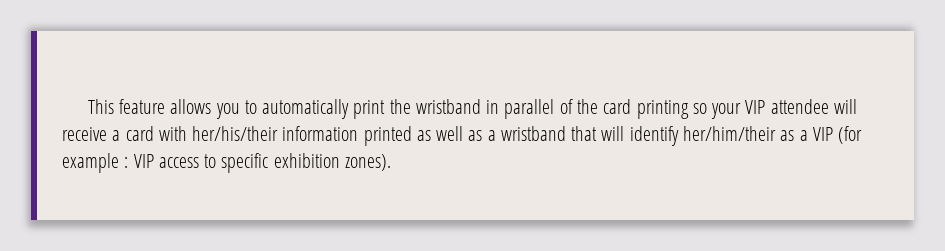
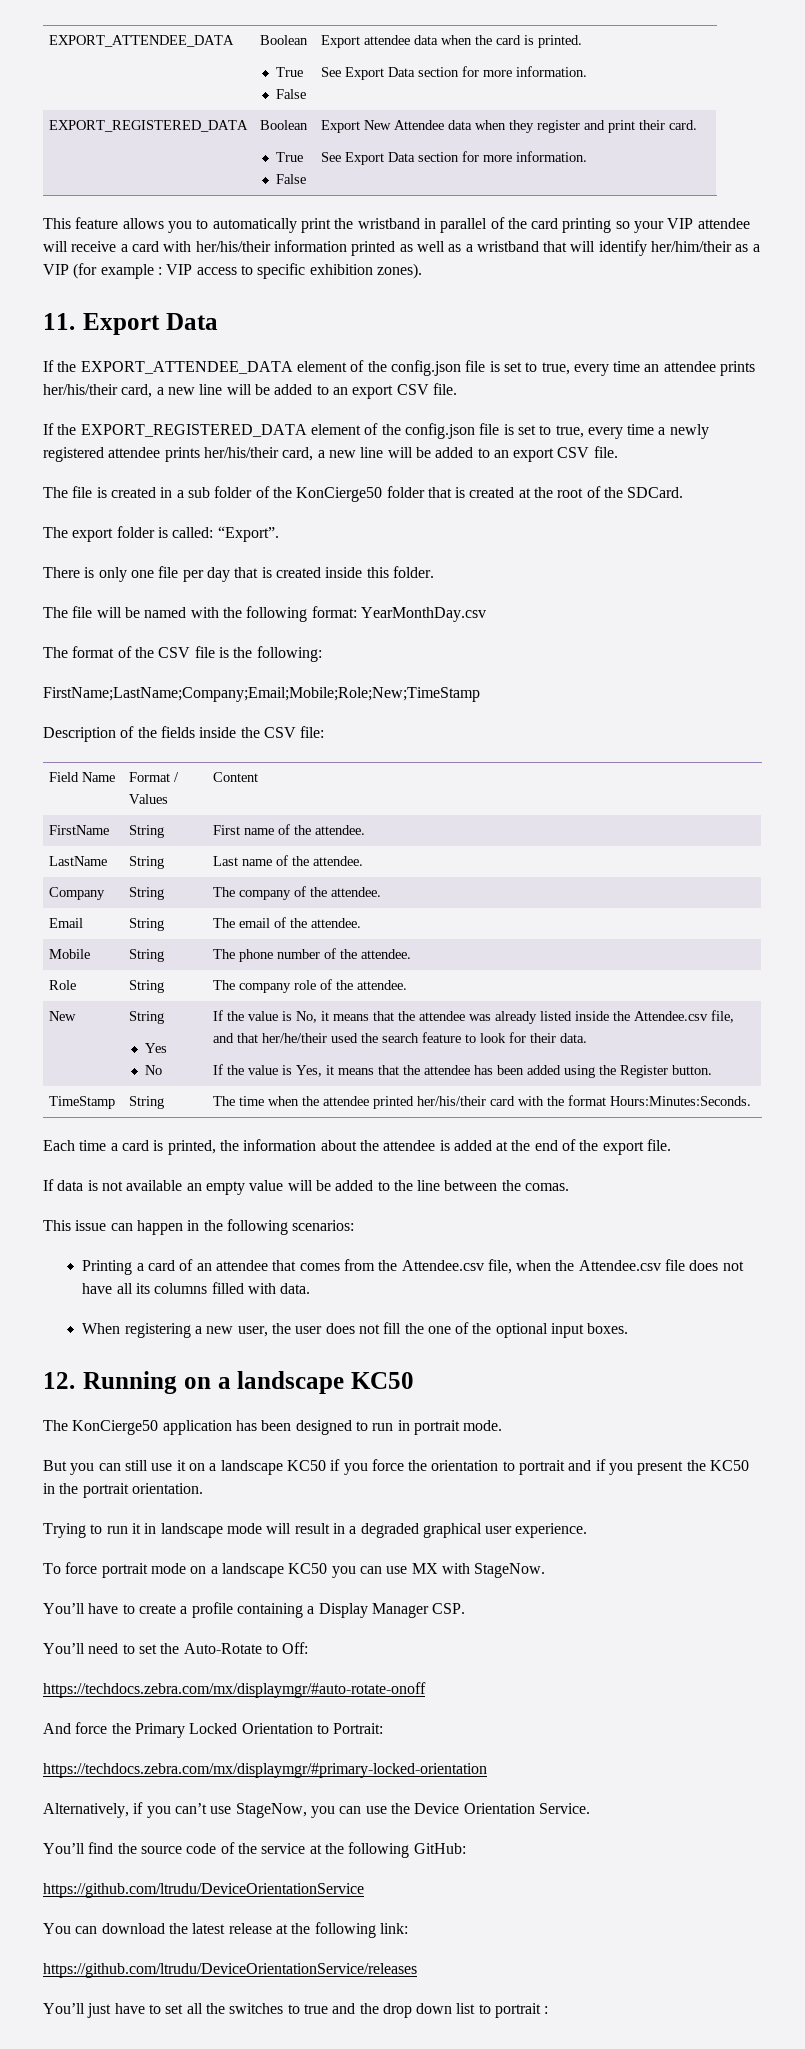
+ EXPORT_ATTENDEE_DATA | Boolean
+ True
+ False | Export attendee data when the card is printed.
+ See Export Data section for more information.
+ EXPORT_REGISTERED_DATA | Boolean
+ True
+ False | Export New Attendee data when they register and print their card.
+ See Export Data section for more information.
+ 11. Export Data
+ If the EXPORT_ATTENDEE_DATA element of the config.json file is set to true, every time an attendee prints her/his/their card, a new line will be added to an export CSV file.
+ If the EXPORT_REGISTERED_DATA element of the config.json file is set to true, every time a newly registered attendee prints her/his/their card, a new line will be added to an export CSV file.
+ The file is created in a sub folder of the KonCierge50 folder that is created at the root of the SDCard.
+ The export folder is called: “Export”.
+ There is only one file per day that is created inside this folder.
+ The file will be named with the following format: YearMonthDay.csv
+ The format of the CSV file is the following:
+ FirstName;LastName;Company;Email;Mobile;Role;New;TimeStamp
+ Description of the fields inside the CSV file:
+ Field Name | Format / Values | Content
+ FirstName | String | First name of the attendee.
+ LastName | String | Last name of the attendee.
+ Company | String | The company of the attendee.
+ Email | String | The email of the attendee.
+ Mobile | String | The phone number of the attendee.
+ Role | String | The company role of the attendee.
+ New | String
+ Yes
+ No | If the value is No, it means that the attendee was already listed inside the Attendee.csv file, and that her/he/their used the search feature to look for their data.
+ If the value is Yes, it means that the attendee has been added using the Register button.
+ TimeStamp | String | The time when the attendee printed her/his/their card with the format Hours:Minutes:Seconds.
+ Each time a card is printed, the information about the attendee is added at the end of the export file.
+ If data is not available an empty value will be added to the line between the comas.
+ This issue can happen in the following scenarios:
+ Printing a card of an attendee that comes from the Attendee.csv file, when the Attendee.csv file does not have all its columns filled with data.
+ When registering a new user, the user does not fill the one of the optional input boxes.
+ 12. Running on a landscape KC50
+ The KonCierge50 application has been designed to run in portrait mode.
+ But you can still use it on a landscape KC50 if you force the orientation to portrait and if you present the KC50 in the portrait orientation.
+ Trying to run it in landscape mode will result in a degraded graphical user experience.
+ To force portrait mode on a landscape KC50 you can use MX with StageNow.
+ You’ll have to create a profile containing a Display Manager CSP.
+ You’ll need to set the Auto-Rotate to Off:
+ https://techdocs.zebra.com/mx/displaymgr/#auto-rotate-onoff
+ And force the Primary Locked Orientation to Portrait:
+ https://techdocs.zebra.com/mx/displaymgr/#primary-locked-orientation
+ Alternatively, if you can’t use StageNow, you can use the Device Orientation Service.
+ You’ll find the source code of the service at the following GitHub:
+ https://github.com/ltrudu/DeviceOrientationService
+ You can download the latest release at the following link:
+ https://github.com/ltrudu/DeviceOrientationService/releases
+ You’ll just have to set all the switches to true and the drop down list to portrait :

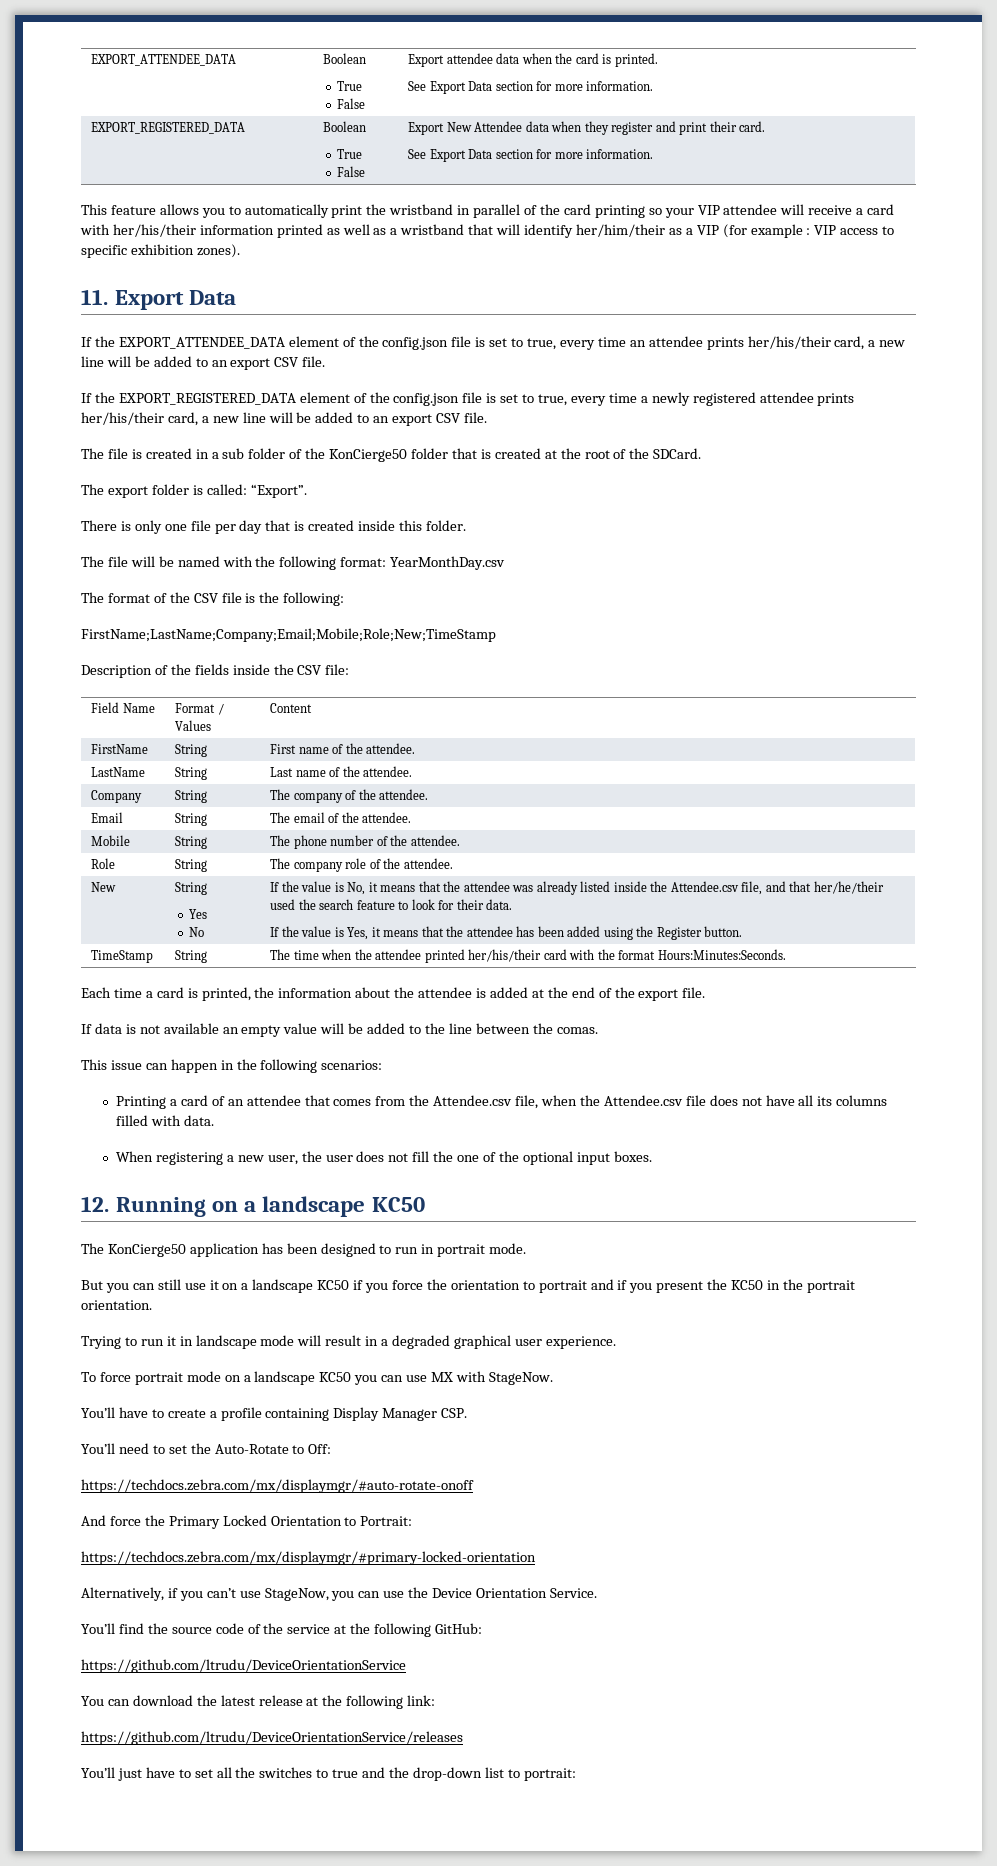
- You’ll have to create a profile containing a Display Manager CSP.
+ You’ll have to create a profile containing Display Manager CSP.
- You’ll just have to set all the switches to true and the drop down list to portrait :
+ You’ll just have to set all the switches to true and the drop-down list to portrait:

